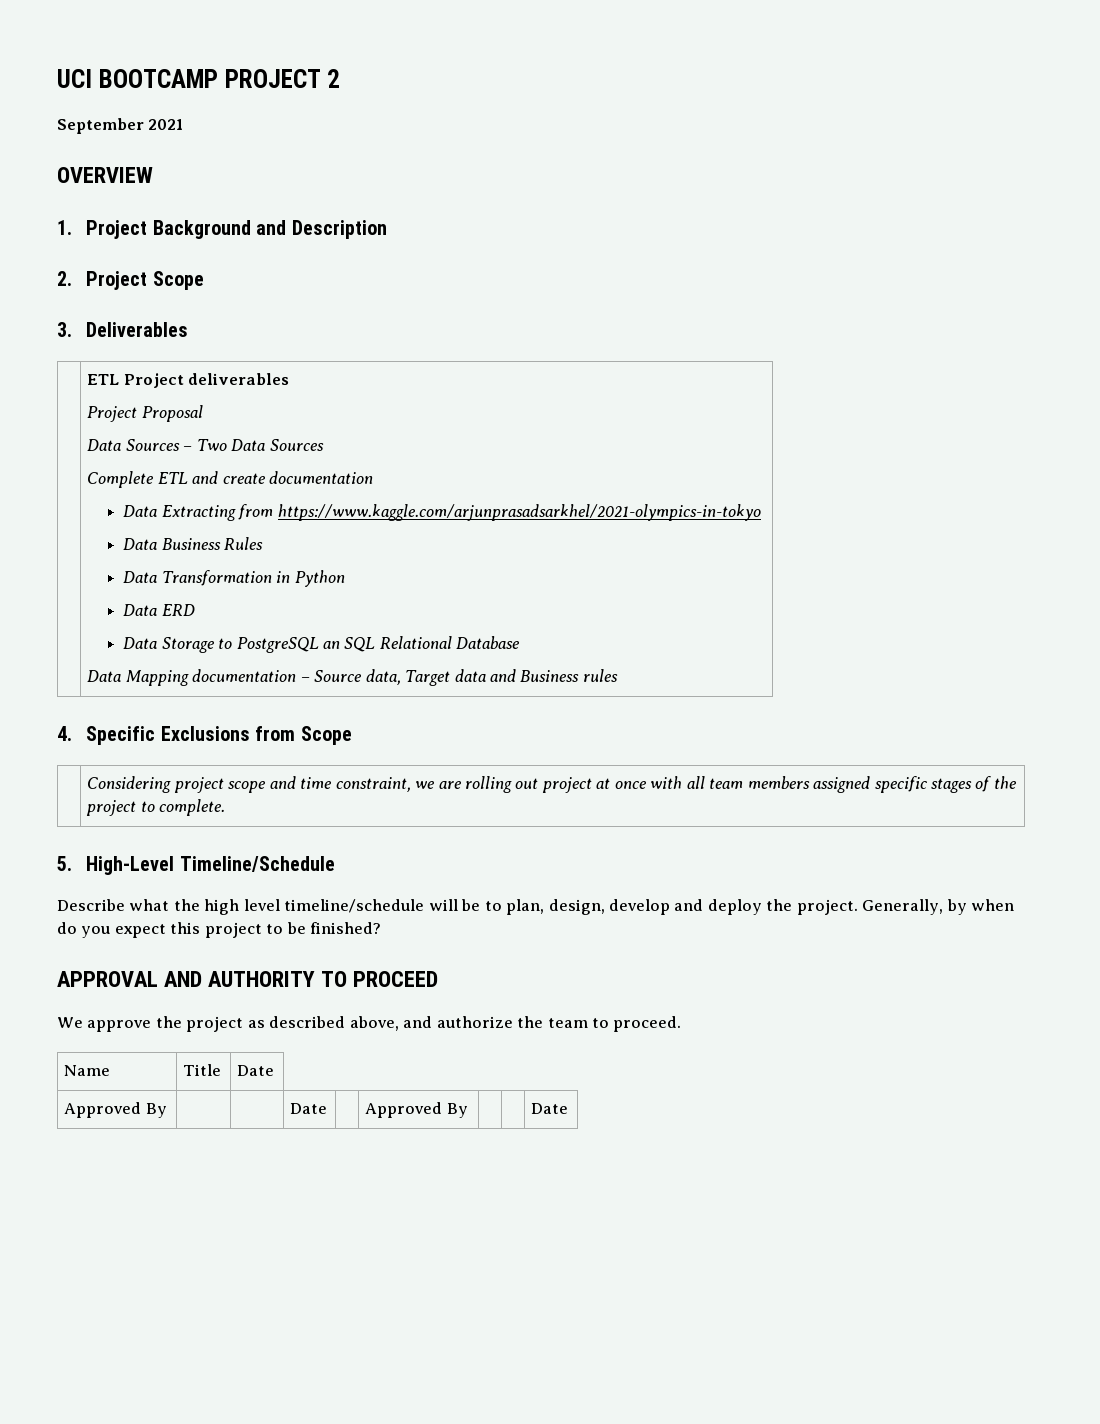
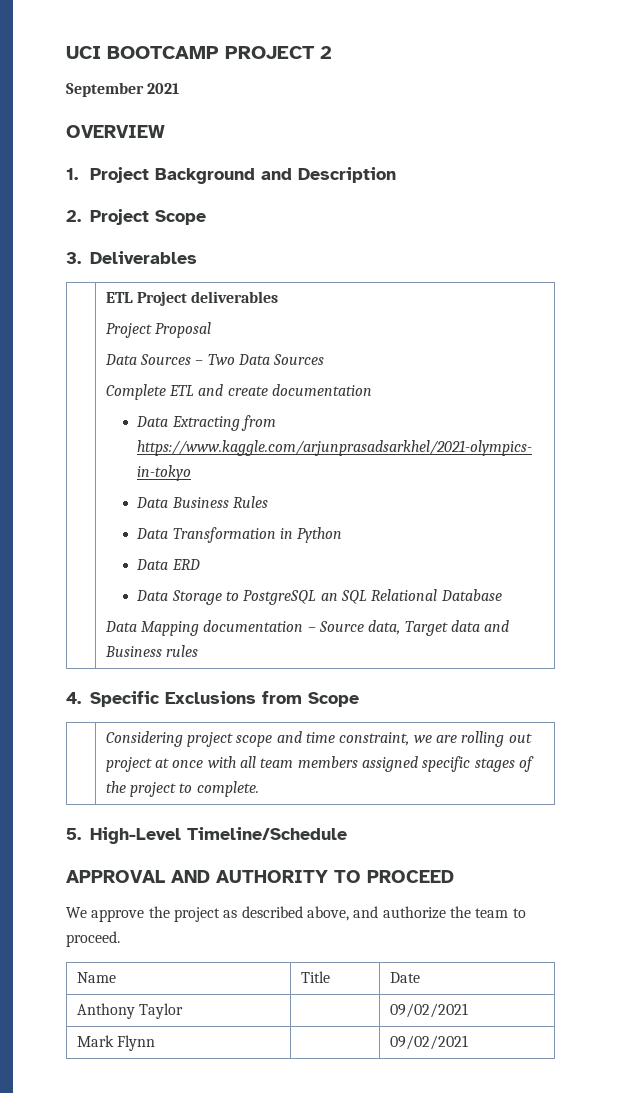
- Describe what the high level timeline/schedule will be to plan, design, develop and deploy the project. Generally, by when do you expect this project to be finished?
- Approved By | | | Date | | Approved By | | | Date
+ Anthony Taylor | | 09/02/2021
+ Mark Flynn | | 09/02/2021

